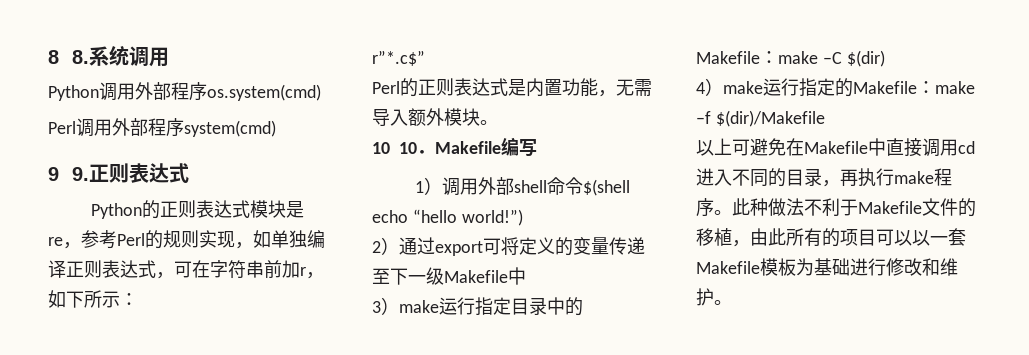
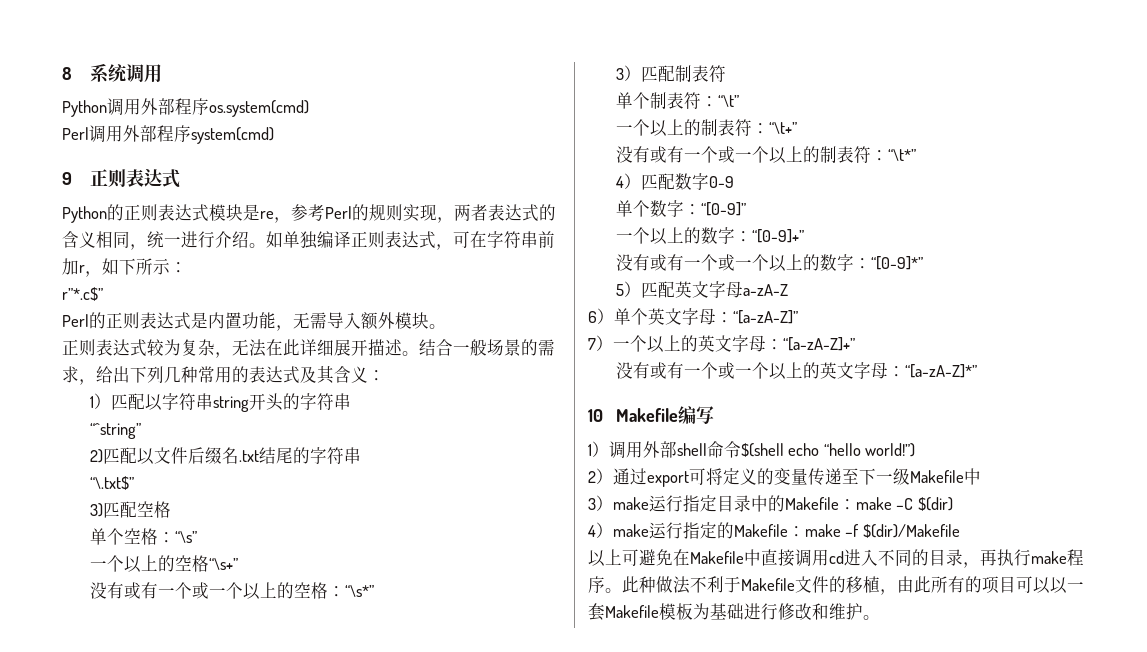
- 8 8.系统调用
+ 8系统调用
- 9 9.正则表达式
+ 9正则表达式
- Python的正则表达式模块是re，参考Perl的规则实现，如单独编译正则表达式，可在字符串前加r，如下所示：
+ Python的正则表达式模块是re，参考Perl的规则实现，两者表达式的含义相同，统一进行介绍。如单独编译正则表达式，可在字符串前加r，如下所示：
- 10 10．Makefile编写
+ 正则表达式较为复杂，无法在此详细展开描述。结合一般场景的需求，给出下列几种常用的表达式及其含义：
+ 1）匹配以字符串string开头的字符串
+ “^string”
+ 2)匹配以文件后缀名.txt结尾的字符串
+ “\.txt$”
+ 3)匹配空格
+ 单个空格：“\s”
+ 一个以上的空格“\s+”
+ 没有或有一个或一个以上的空格：“\s*”
+ 3）匹配制表符
+ 单个制表符：“\t”
+ 一个以上的制表符：“\t+”
+ 没有或有一个或一个以上的制表符：“\t*”
+ 4）匹配数字0-9
+ 单个数字：“[0-9]”
+ 一个以上的数字：“[0-9]+”
+ 没有或有一个或一个以上的数字：“[0-9]*”
+ 5）匹配英文字母a-zA-Z
+ 6）单个英文字母：“[a-zA-Z]”
+ 7）一个以上的英文字母：“[a-zA-Z]+”
+ 没有或有一个或一个以上的英文字母：“[a-zA-Z]*”
+ 10 Makefile编写

